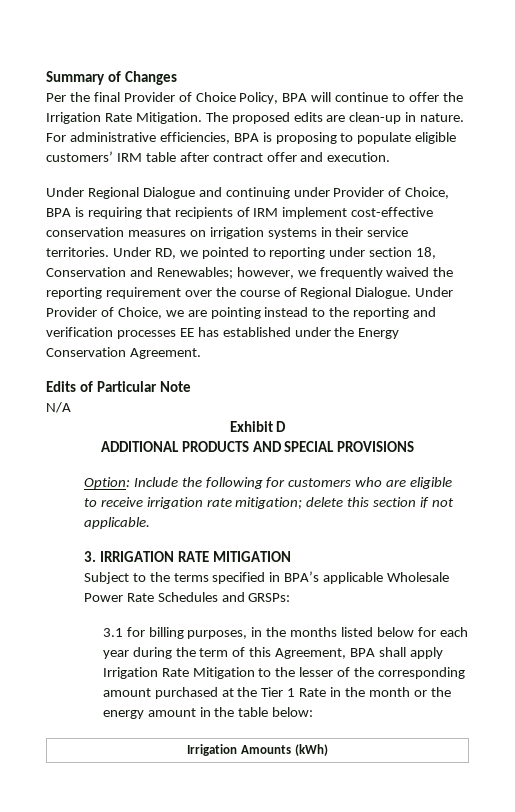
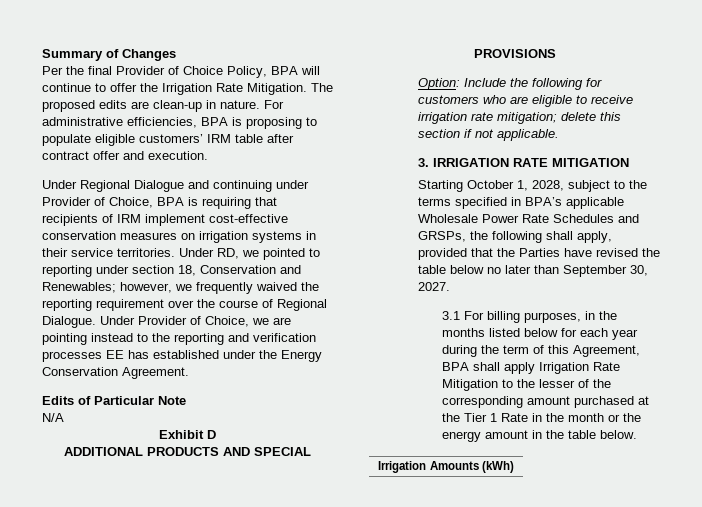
- Subject to the terms specified in BPA’s applicable Wholesale Power Rate Schedules and GRSPs:
+ Starting October 1, 2028, subject to the terms specified in BPA’s applicable Wholesale Power Rate Schedules and GRSPs, the following shall apply, provided that the Parties have revised the table below no later than September 30, 2027.
- 3.1 for billing purposes, in the months listed below for each year during the term of this Agreement, BPA shall apply Irrigation Rate Mitigation to the lesser of the corresponding amount purchased at the Tier 1 Rate in the month or the energy amount in the table below:
+ 3.1 For billing purposes, in the months listed below for each year during the term of this Agreement, BPA shall apply Irrigation Rate Mitigation to the lesser of the corresponding amount purchased at the Tier 1 Rate in the month or the energy amount in the table below.

